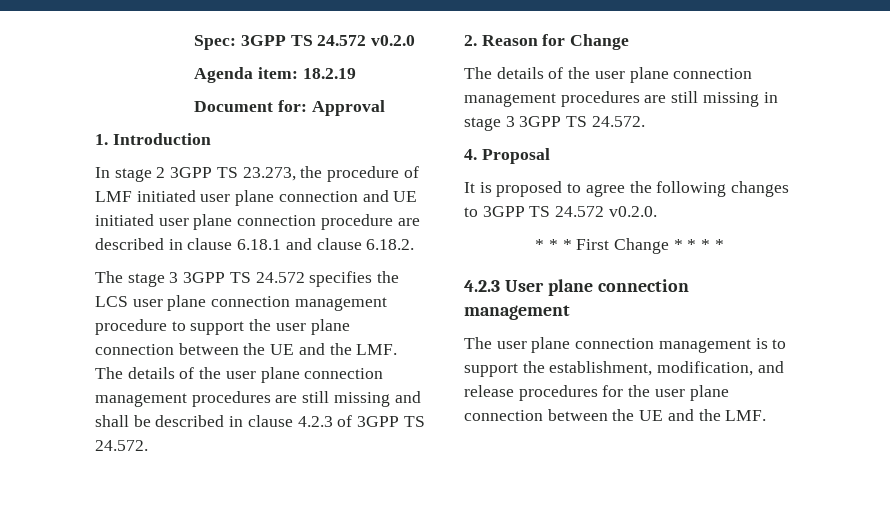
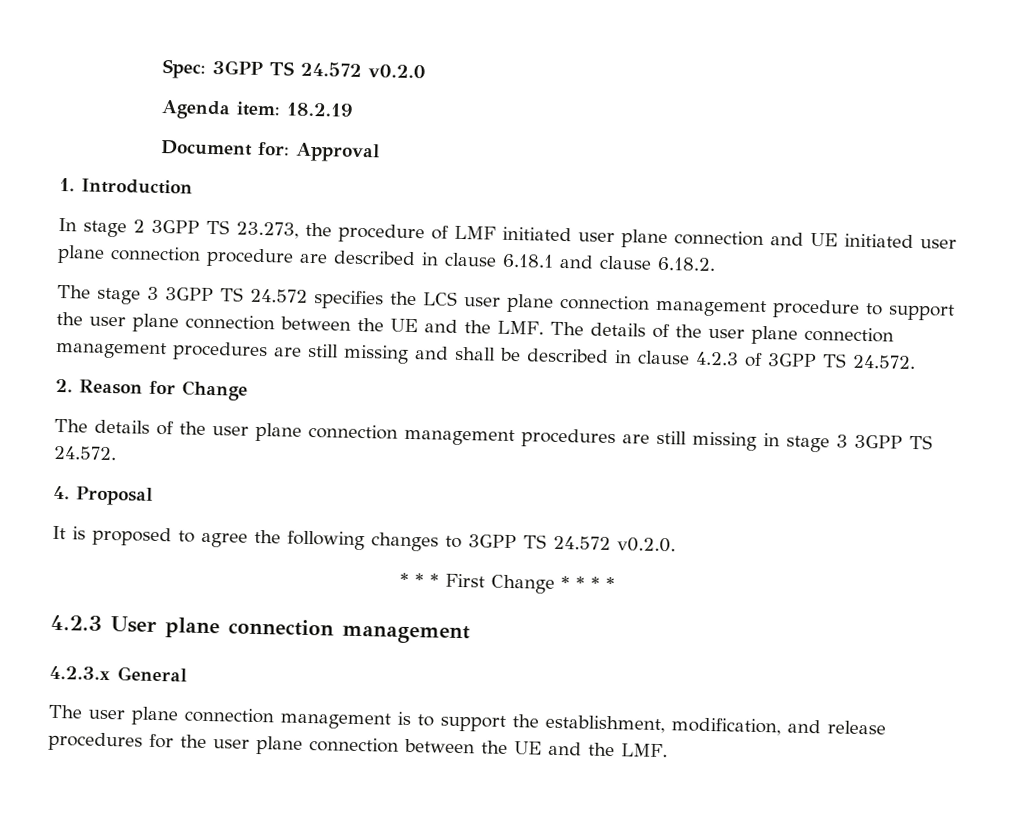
+ 4.2.3.x General

